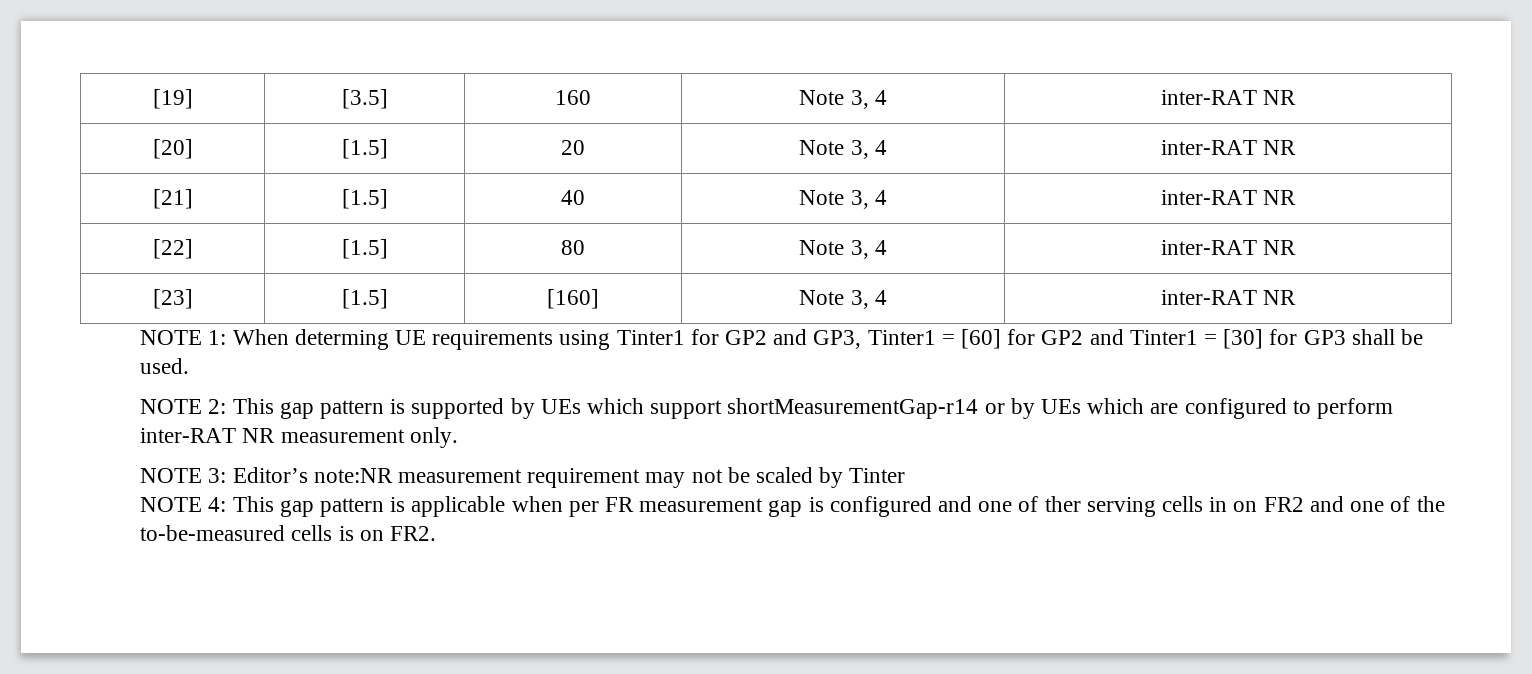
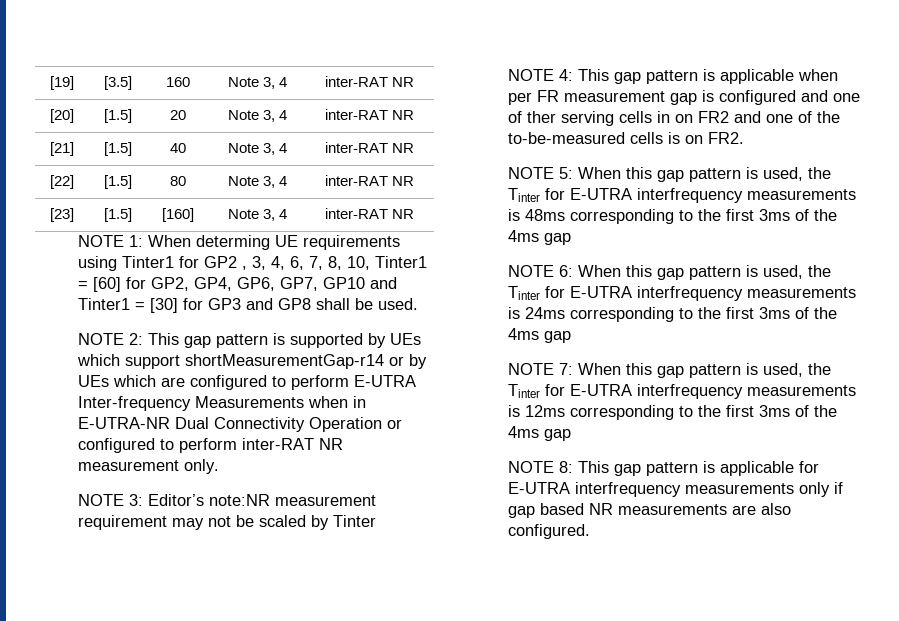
- NOTE 1: When determing UE requirements using Tinter1 for GP2 and GP3, Tinter1 = [60] for GP2 and Tinter1 = [30] for GP3 shall be used.
+ NOTE 1: When determing UE requirements using Tinter1 for GP2 , 3, 4, 6, 7, 8, 10, Tinter1 = [60] for GP2, GP4, GP6, GP7, GP10 and Tinter1 = [30] for GP3 and GP8 shall be used.
- NOTE 2: This gap pattern is supported by UEs which support shortMeasurementGap-r14 or by UEs which are configured to perform inter-RAT NR measurement only.
+ NOTE 2: This gap pattern is supported by UEs which support shortMeasurementGap-r14 or by UEs which are configured to perform E-UTRA Inter-frequency Measurements when in E-UTRA-NR Dual Connectivity Operation or configured to perform inter-RAT NR measurement only.
+ NOTE 5: When this gap pattern is used, the Tinter for E-UTRA interfrequency measurements is 48ms corresponding to the first 3ms of the 4ms gap
+ NOTE 6: When this gap pattern is used, the Tinter for E-UTRA interfrequency measurements is 24ms corresponding to the first 3ms of the 4ms gap
+ NOTE 7: When this gap pattern is used, the Tinter for E-UTRA interfrequency measurements is 12ms corresponding to the first 3ms of the 4ms gap
+ NOTE 8: This gap pattern is applicable for E-UTRA interfrequency measurements only if gap based NR measurements are also configured.

